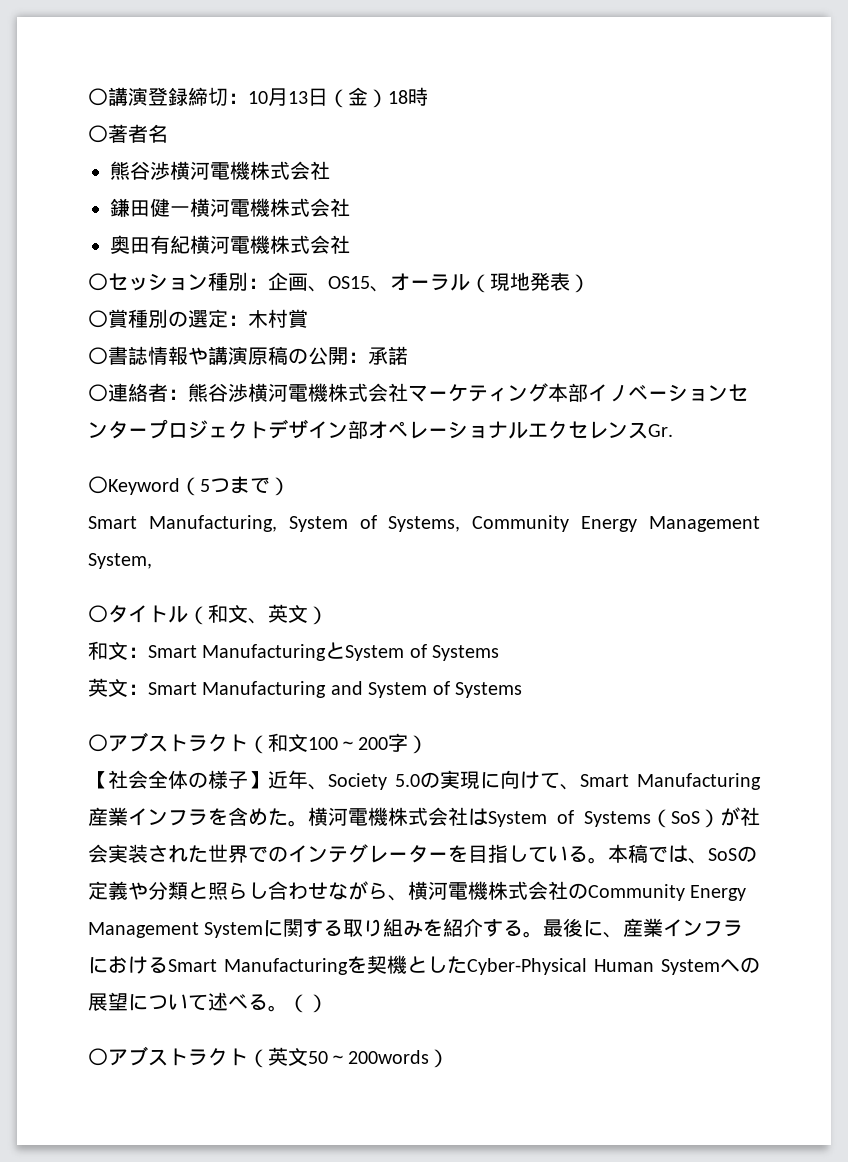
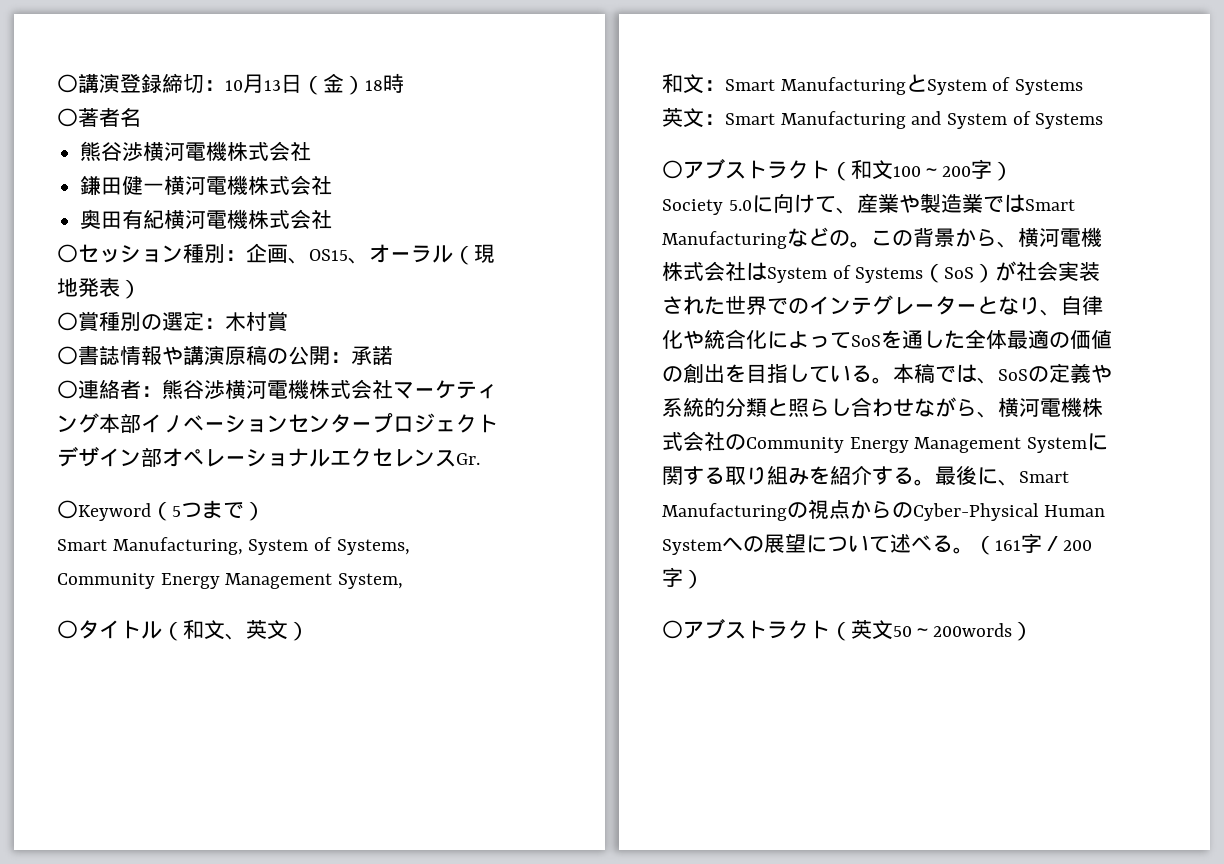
- 【社会全体の様子】近年、Society 5.0の実現に向けて、Smart Manufacturing産業インフラを含めた。横河電機株式会社はSystem of Systems（SoS）が社会実装された世界でのインテグレーターを目指している。
+ Society 5.0に向けて、産業や製造業ではSmart Manufacturingなどの。この背景から、横河電機株式会社はSystem of Systems（SoS）が社会実装された世界でのインテグレーターとなり、自律化や統合化によってSoSを通した全体最適の価値の創出を目指している。
- 本稿では、SoSの定義や分類と照らし合わせながら、横河電機株式会社のCommunity Energy Management Systemに関する取り組みを紹介する。
+ 本稿では、SoSの定義や系統的分類と照らし合わせながら、横河電機株式会社のCommunity Energy Management Systemに関する取り組みを紹介する。
- 最後に、産業インフラにおけるSmart Manufacturingを契機としたCyber-Physical Human Systemへの展望について述べる。
+ 最後に、Smart Manufacturingの視点からのCyber-Physical Human Systemへの展望について述べる。
- （）
+ （161字／200字）

